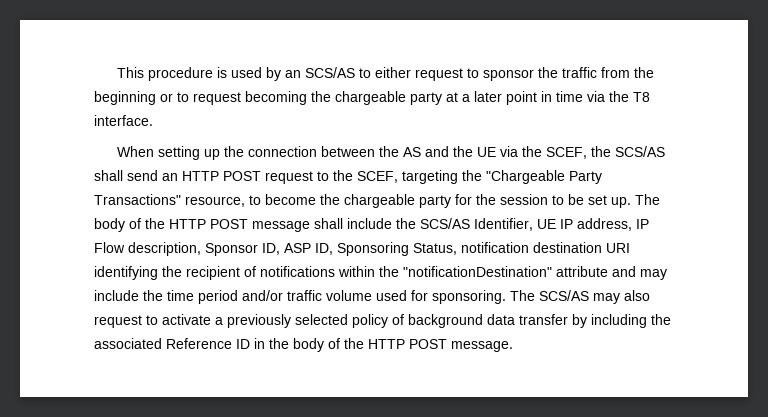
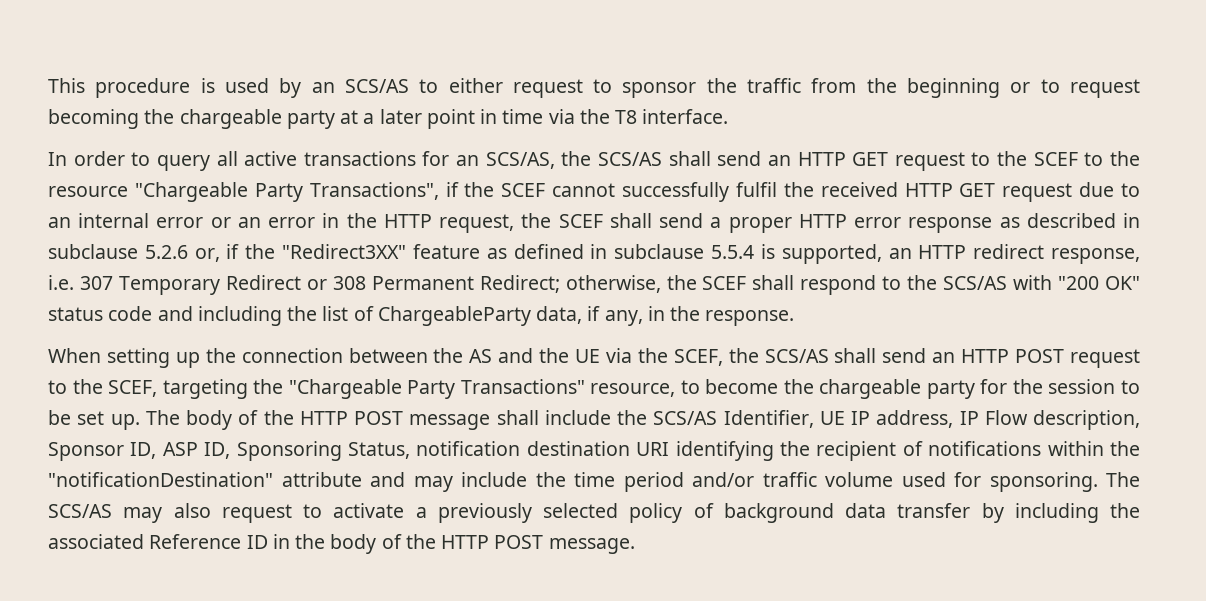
+ In order to query all active transactions for an SCS/AS, the SCS/AS shall send an HTTP GET request to the SCEF to the resource "Chargeable Party Transactions", if the SCEF cannot successfully fulfil the received HTTP GET request due to an internal error or an error in the HTTP request, the SCEF shall send a proper HTTP error response as described in subclause 5.2.6 or, if the "Redirect3XX" feature as defined in subclause 5.5.4 is supported, an HTTP redirect response, i.e. 307 Temporary Redirect or 308 Permanent Redirect; otherwise, the SCEF shall respond to the SCS/AS with "200 OK" status code and including the list of ChargeableParty data, if any, in the response.

